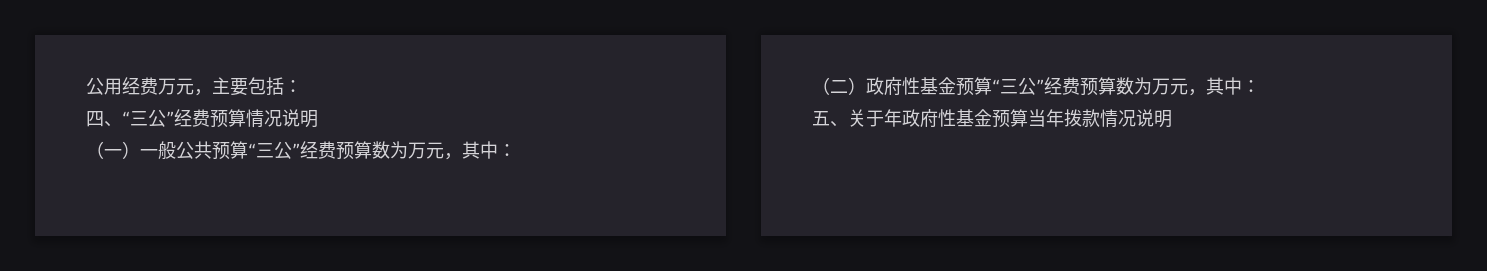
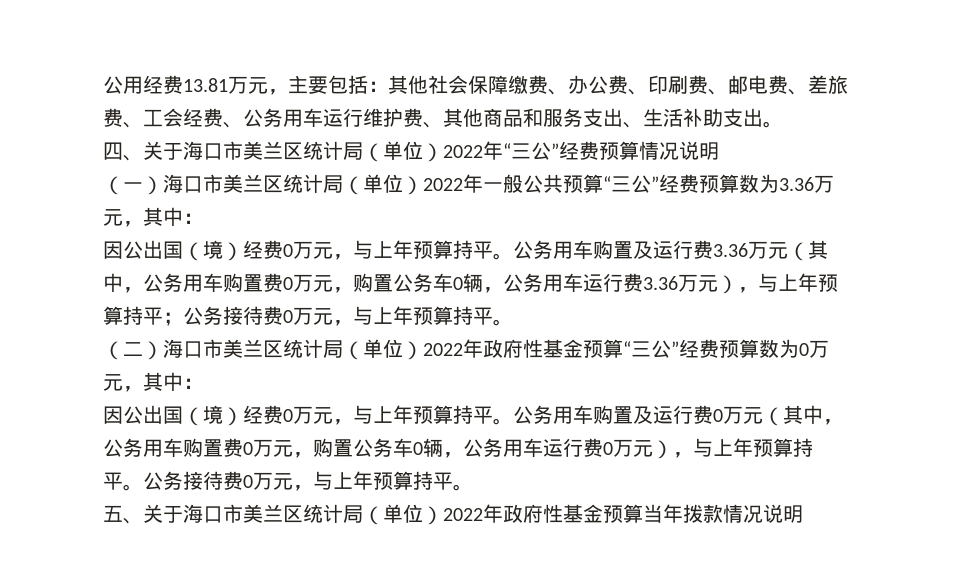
- 公用经费万元，主要包括：
- 四、“三公”经费预算情况说明
+ 公用经费13.81万元，主要包括：其他社会保障缴费、办公费、印刷费、邮电费、差旅费、工会经费、公务用车运行维护费、其他商品和服务支出、生活补助支出。
+ 四、关于海口市美兰区统计局（单位）2022年“三公”经费预算情况说明
- （一）一般公共预算“三公”经费预算数为万元，其中：
- （二）政府性基金预算“三公”经费预算数为万元，其中：
- 五、关于年政府性基金预算当年拨款情况说明
+ （一）海口市美兰区统计局（单位）2022年一般公共预算“三公”经费预算数为3.36万元，其中：
+ 因公出国（境）经费0万元，与上年预算持平。公务用车购置及运行费3.36万元（其中，公务用车购置费0万元，购置公务车0辆，公务用车运行费3.36万元），与上年预算持平；公务接待费0万元，与上年预算持平。
+ （二）海口市美兰区统计局（单位）2022年政府性基金预算“三公”经费预算数为0万元，其中：
+ 因公出国（境）经费0万元，与上年预算持平。公务用车购置及运行费0万元（其中，公务用车购置费0万元，购置公务车0辆，公务用车运行费0万元），与上年预算持平。公务接待费0万元，与上年预算持平。
+ 五、关于海口市美兰区统计局（单位）2022年政府性基金预算当年拨款情况说明

